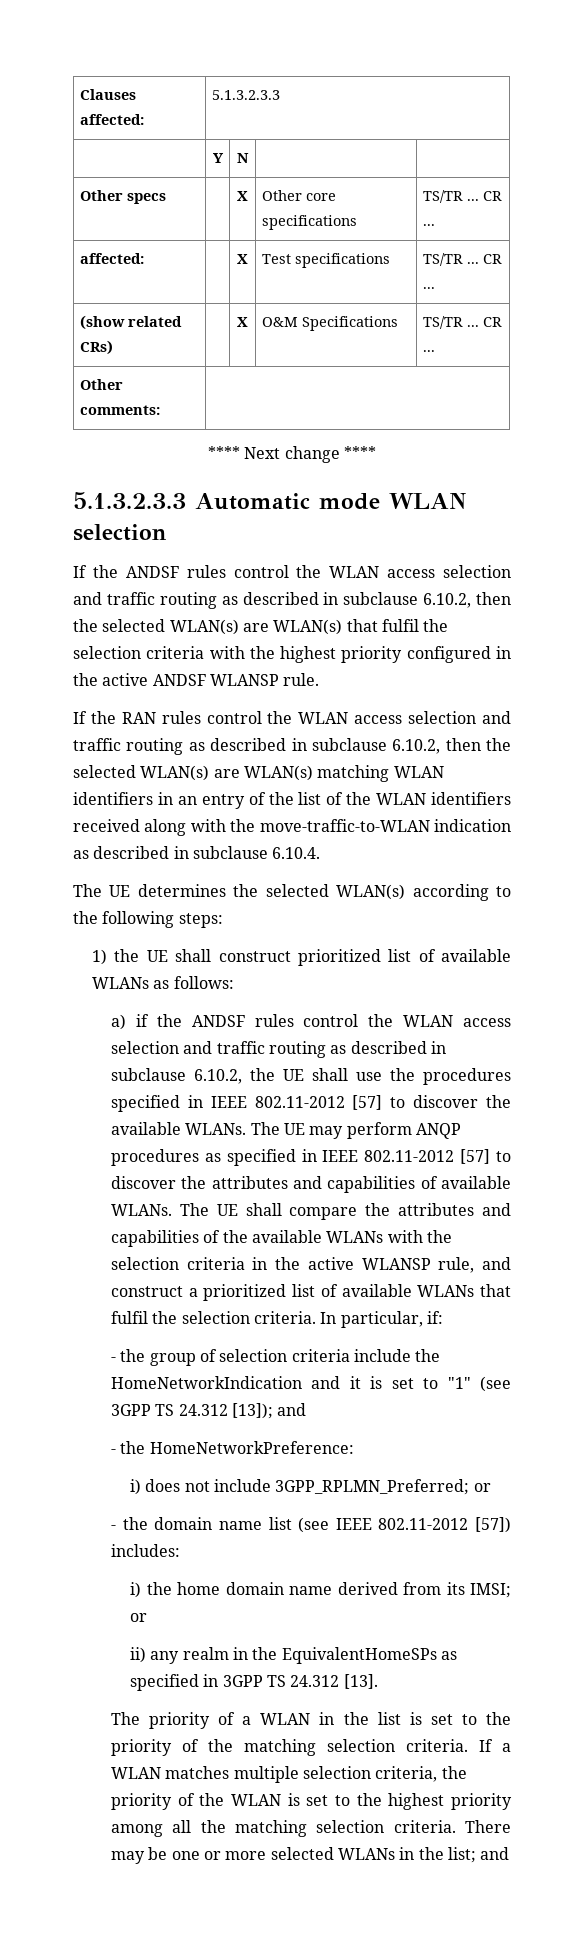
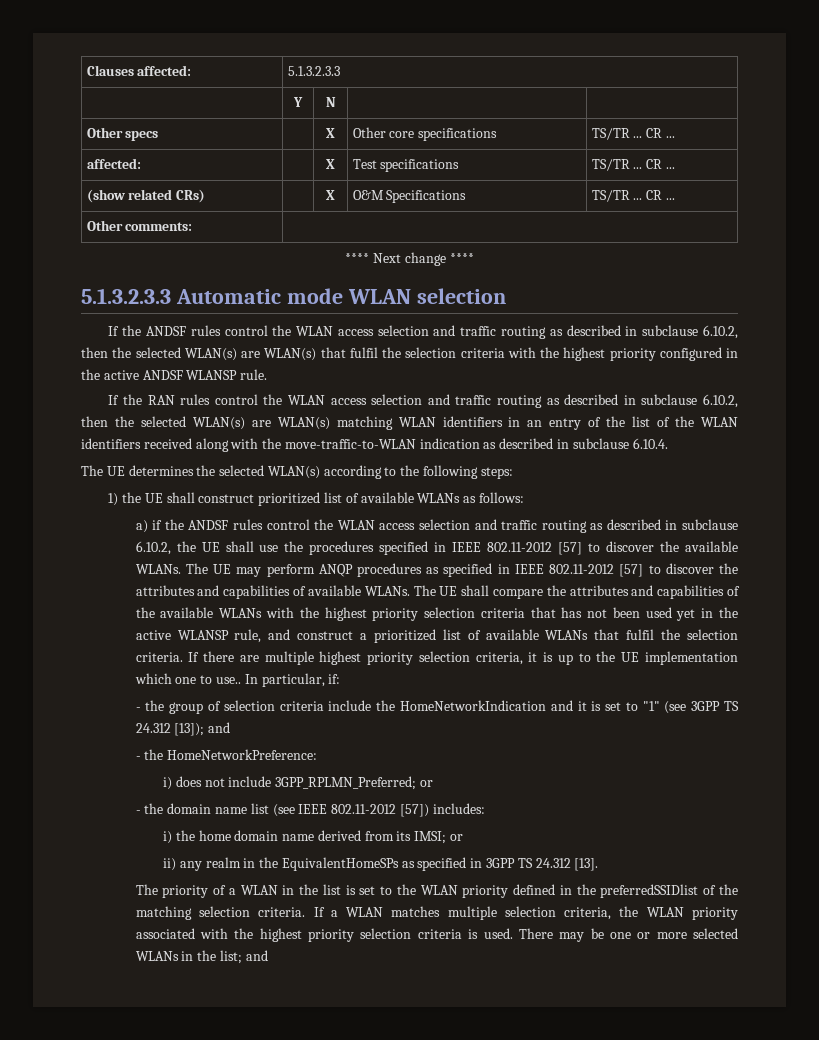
- The UE shall compare the attributes and capabilities of the available WLANs with the selection criteria in the active WLANSP rule, and construct a prioritized list of available WLANs that fulfil the selection criteria.
+ The UE shall compare the attributes and capabilities of the available WLANs with the highest priority selection criteria that has not been used yet in the active WLANSP rule, and construct a prioritized list of available WLANs that fulfil the selection criteria.
+ If there are multiple highest priority selection criteria, it is up to the UE implementation which one to use..
- The priority of a WLAN in the list is set to the priority of the matching selection criteria.
+ The priority of a WLAN in the list is set to the WLAN priority defined in the preferredSSIDlist of the matching selection criteria.
- If a WLAN matches multiple selection criteria, the priority of the WLAN is set to the highest priority among all the matching selection criteria.
+ If a WLAN matches multiple selection criteria, the WLAN priority associated with the highest priority selection criteria is used.

